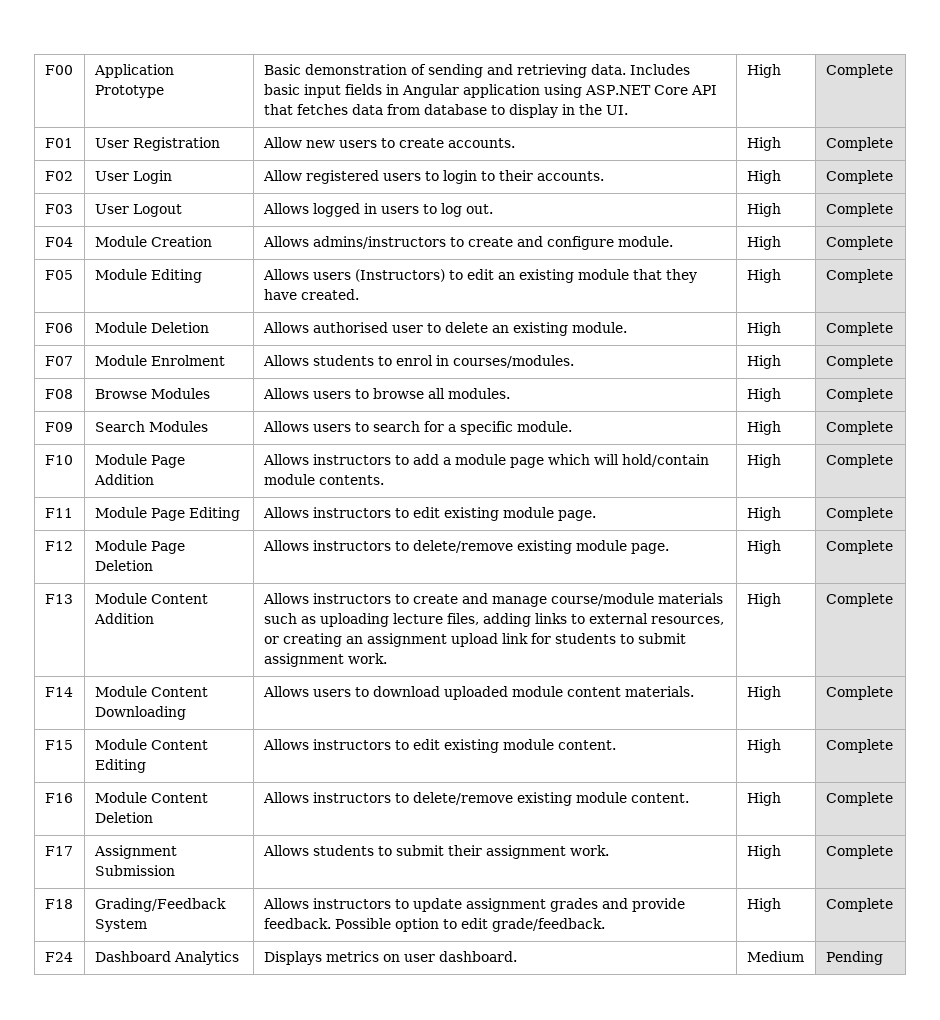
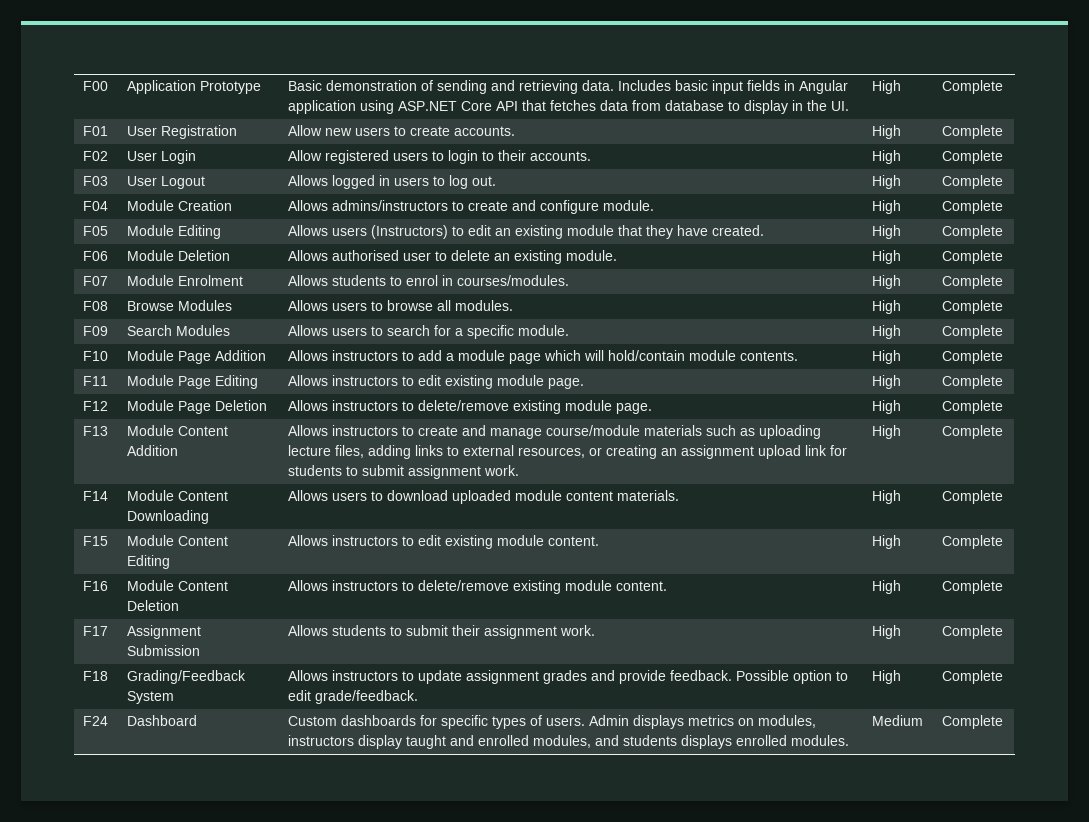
- F24 | Dashboard Analytics | Displays metrics on user dashboard. | Medium | Pending
+ F24 | Dashboard | Custom dashboards for specific types of users. Admin displays metrics on modules, instructors display taught and enrolled modules, and students displays enrolled modules. | Medium | Complete

